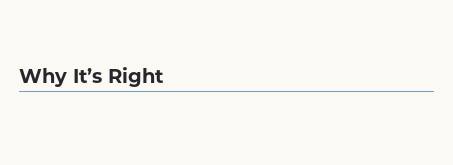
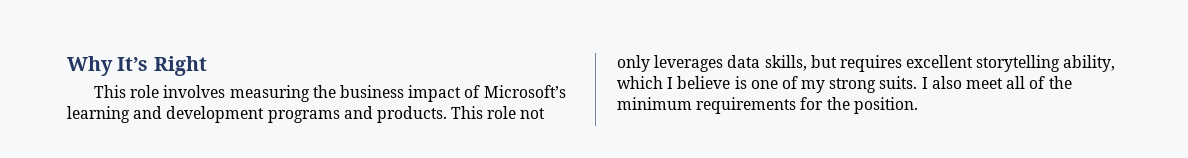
+ This role involves measuring the business impact of Microsoft’s learning and development programs and products. This role not only leverages data skills, but requires excellent storytelling ability, which I believe is one of my strong suits. I also meet all of the minimum requirements for the position.

